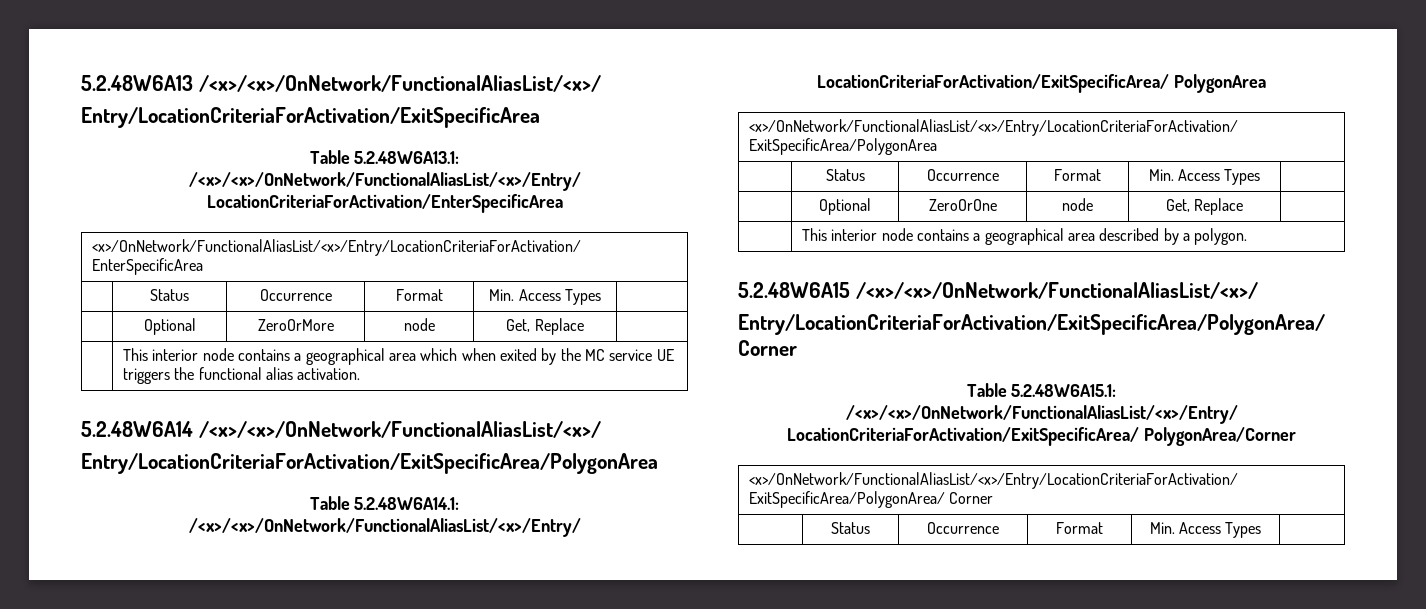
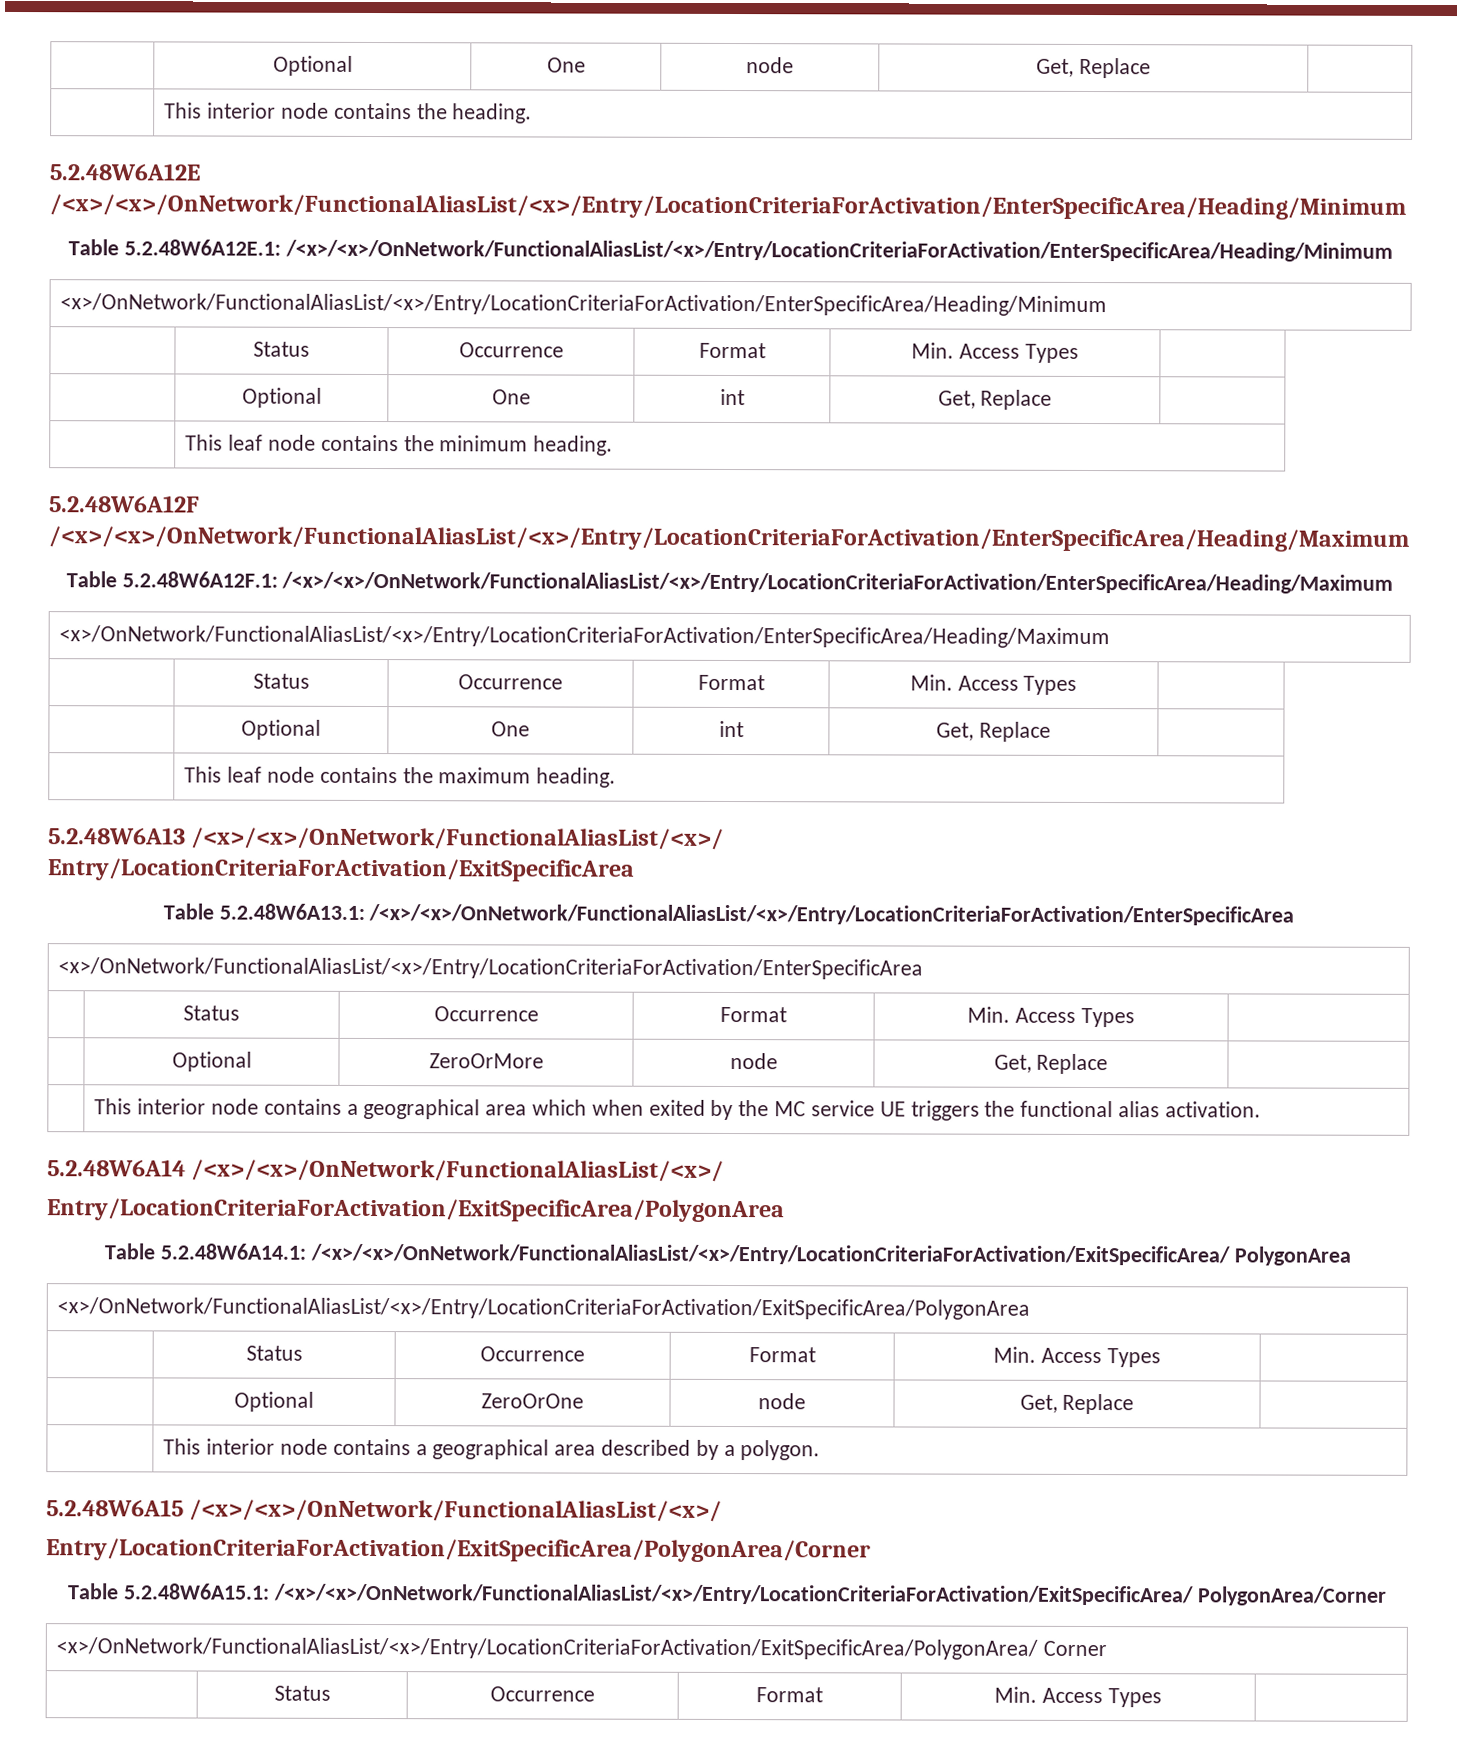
+ | Optional | One | node | Get, Replace |
+ | This interior node contains the heading.
+ 5.2.48W6A12E /<x>/<x>/OnNetwork/FunctionalAliasList/<x>/Entry/LocationCriteriaForActivation/EnterSpecificArea/Heading/Minimum
+ Table 5.2.48W6A12E.1: /<x>/<x>/OnNetwork/FunctionalAliasList/<x>/Entry/LocationCriteriaForActivation/EnterSpecificArea/Heading/Minimum
+ <x>/OnNetwork/FunctionalAliasList/<x>/Entry/LocationCriteriaForActivation/EnterSpecificArea/Heading/Minimum
+ | Status | Occurrence | Format | Min. Access Types |
+ | Optional | One | int | Get, Replace |
+ | This leaf node contains the minimum heading.
+ 5.2.48W6A12F /<x>/<x>/OnNetwork/FunctionalAliasList/<x>/Entry/LocationCriteriaForActivation/EnterSpecificArea/Heading/Maximum
+ Table 5.2.48W6A12F.1: /<x>/<x>/OnNetwork/FunctionalAliasList/<x>/Entry/LocationCriteriaForActivation/EnterSpecificArea/Heading/Maximum
+ <x>/OnNetwork/FunctionalAliasList/<x>/Entry/LocationCriteriaForActivation/EnterSpecificArea/Heading/Maximum
+ | Status | Occurrence | Format | Min. Access Types |
+ | Optional | One | int | Get, Replace |
+ | This leaf node contains the maximum heading.

